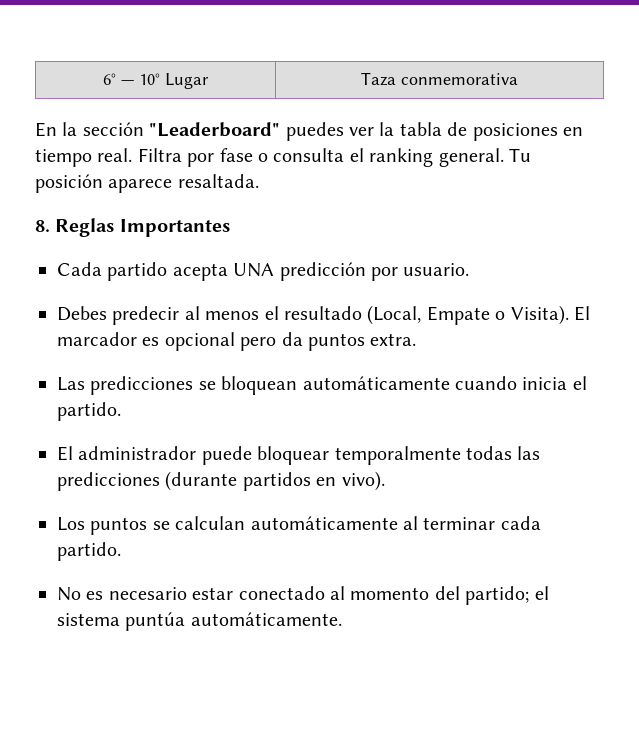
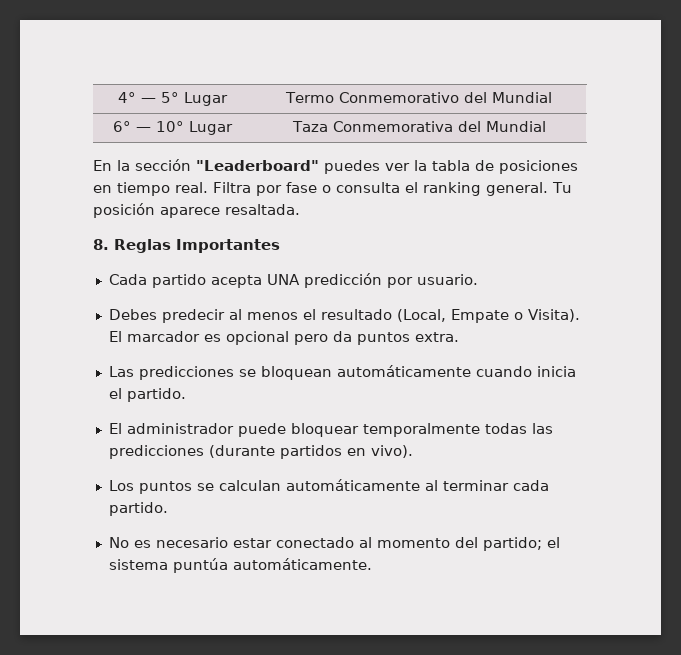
+ 4° — 5° Lugar | Termo Conmemorativo del Mundial
- 6° — 10° Lugar | Taza conmemorativa
+ 6° — 10° Lugar | Taza Conmemorativa del Mundial

